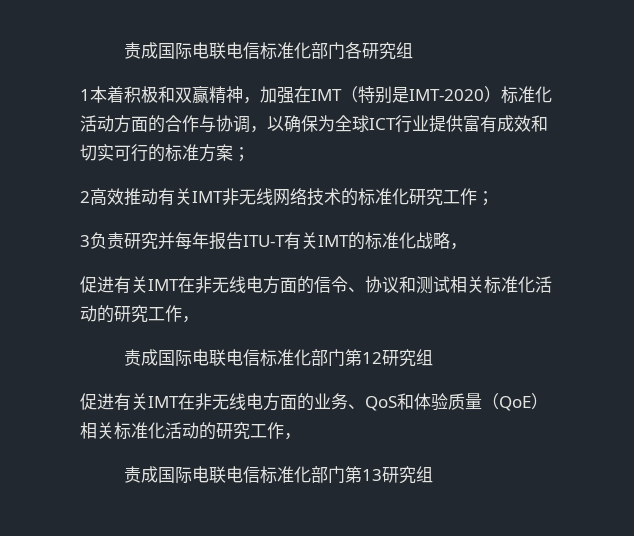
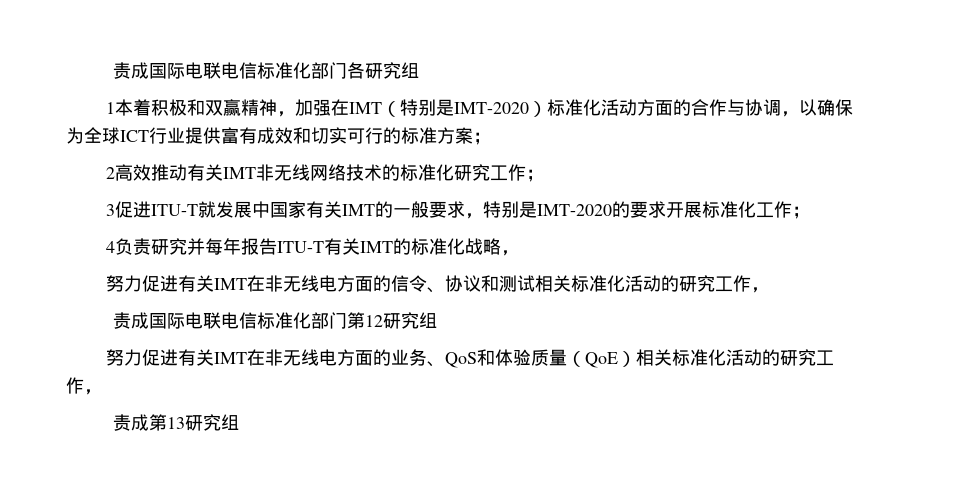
- 3负责研究并每年报告ITU-T有关IMT的标准化战略，
+ 3促进ITU-T就发展中国家有关IMT的一般要求，特别是IMT-2020的要求开展标准化工作；
+ 4负责研究并每年报告ITU-T有关IMT的标准化战略，
- 促进有关IMT在非无线电方面的信令、协议和测试相关标准化活动的研究工作，
+ 努力促进有关IMT在非无线电方面的信令、协议和测试相关标准化活动的研究工作，
- 促进有关IMT在非无线电方面的业务、QoS和体验质量（QoE）相关标准化活动的研究工作，
+ 努力促进有关IMT在非无线电方面的业务、QoS和体验质量（QoE）相关标准化活动的研究工作，
- 责成国际电联电信标准化部门第13研究组
+ 责成第13研究组

